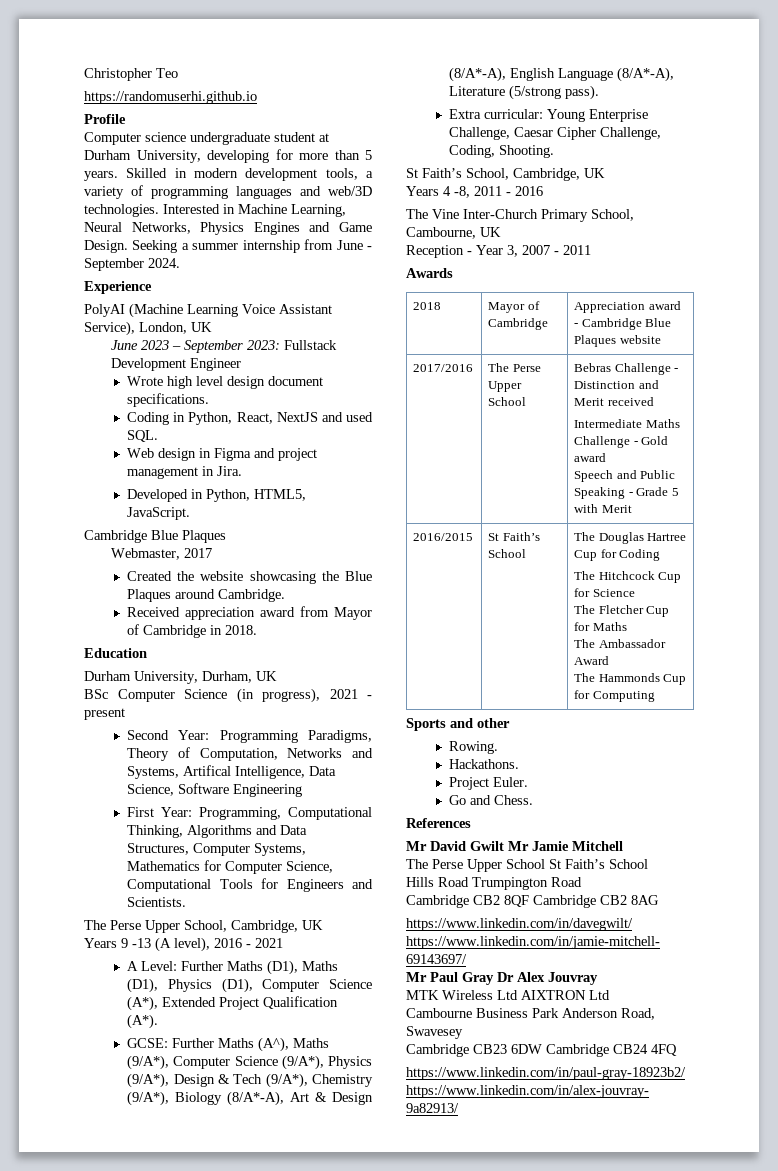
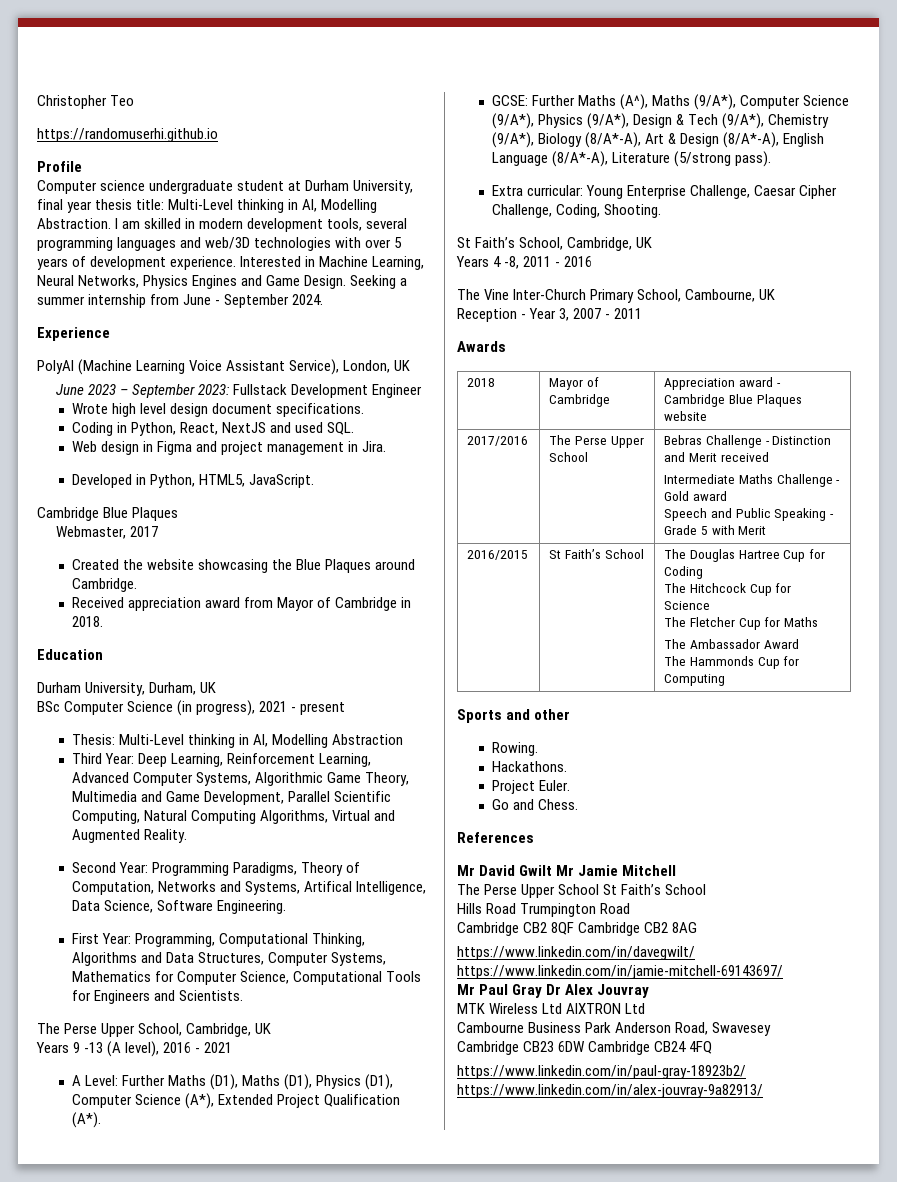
- Computer science undergraduate student at Durham University, developing for more than 5 years. Skilled in modern development tools, a variety of programming languages and web/3D technologies.
+ Computer science undergraduate student at Durham University, final year thesis title: Multi-Level thinking in AI, Modelling Abstraction. I am skilled in modern development tools, several programming languages and web/3D technologies with over 5 years of development experience.
+ Thesis: Multi-Level thinking in AI, Modelling Abstraction
+ Third Year: Deep Learning, Reinforcement Learning, Advanced Computer Systems, Algorithmic Game Theory, Multimedia and Game Development, Parallel Scientific Computing, Natural Computing Algorithms, Virtual and Augmented Reality.
- Second Year: Programming Paradigms, Theory of Computation, Networks and Systems, Artifical Intelligence, Data Science, Software Engineering
+ Second Year: Programming Paradigms, Theory of Computation, Networks and Systems, Artifical Intelligence, Data Science, Software Engineering.

